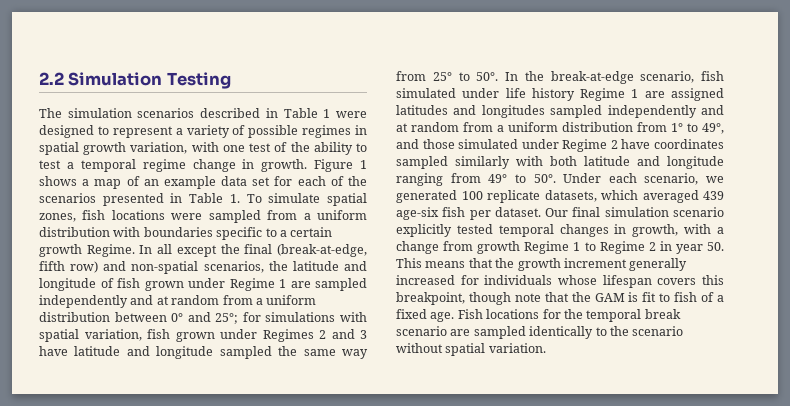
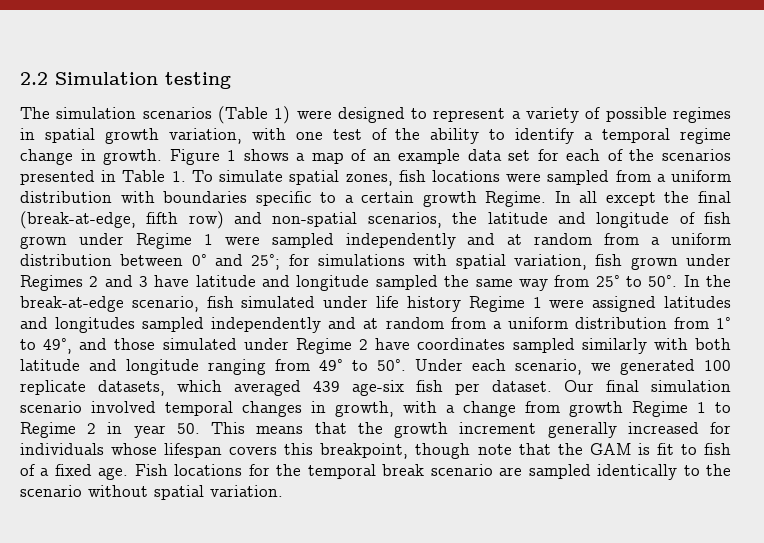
- 2.2 Simulation Testing
+ 2.2 Simulation testing
- The simulation scenarios described in Table 1 were designed to represent a variety of possible regimes in spatial growth variation, with one test of the ability to test a temporal regime change in growth.
+ The simulation scenarios (Table 1) were designed to represent a variety of possible regimes in spatial growth variation, with one test of the ability to identify a temporal regime change in growth.
- In all except the final (break-at-edge, fifth row) and non-spatial scenarios, the latitude and longitude of fish grown under Regime 1 are sampled independently and at random from a uniform distribution between 0° and 25°; for simulations with spatial variation, fish grown under Regimes 2 and 3 have latitude and longitude sampled the same way from 25° to 50°.
+ In all except the final (break-at-edge, fifth row) and non-spatial scenarios, the latitude and longitude of fish grown under Regime 1 were sampled independently and at random from a uniform distribution between 0° and 25°; for simulations with spatial variation, fish grown under Regimes 2 and 3 have latitude and longitude sampled the same way from 25° to 50°.
- In the break-at-edge scenario, fish simulated under life history Regime 1 are assigned latitudes and longitudes sampled independently and at random from a uniform distribution from 1° to 49°, and those simulated under Regime 2 have coordinates sampled similarly with both latitude and longitude ranging from 49° to 50°.
+ In the break-at-edge scenario, fish simulated under life history Regime 1 were assigned latitudes and longitudes sampled independently and at random from a uniform distribution from 1° to 49°, and those simulated under Regime 2 have coordinates sampled similarly with both latitude and longitude ranging from 49° to 50°.
- Our final simulation scenario explicitly tested temporal changes in growth, with a change from growth Regime 1 to Regime 2 in year 50. This means that the growth increment generally increased for individuals whose lifespan covers this breakpoint, though note that the GAM is fit to fish of a fixed age.
+ Our final simulation scenario involved temporal changes in growth, with a change from growth Regime 1 to Regime 2 in year 50. This means that the growth increment generally increased for individuals whose lifespan covers this breakpoint, though note that the GAM is fit to fish of a fixed age.

